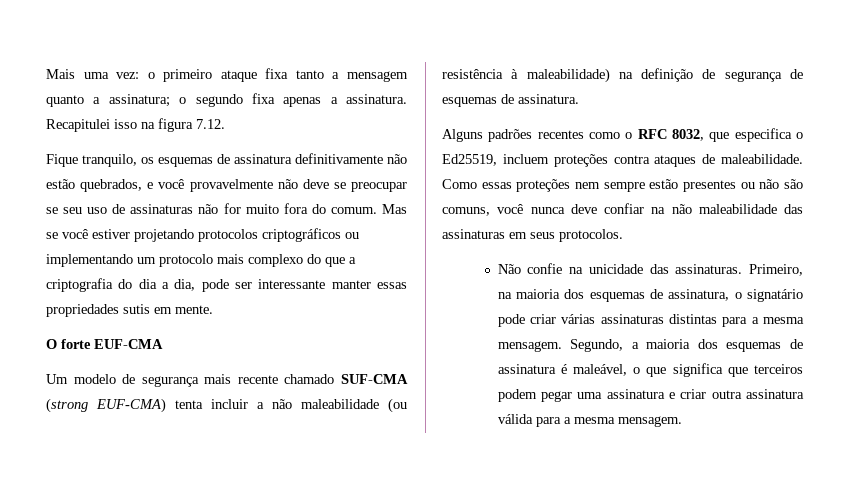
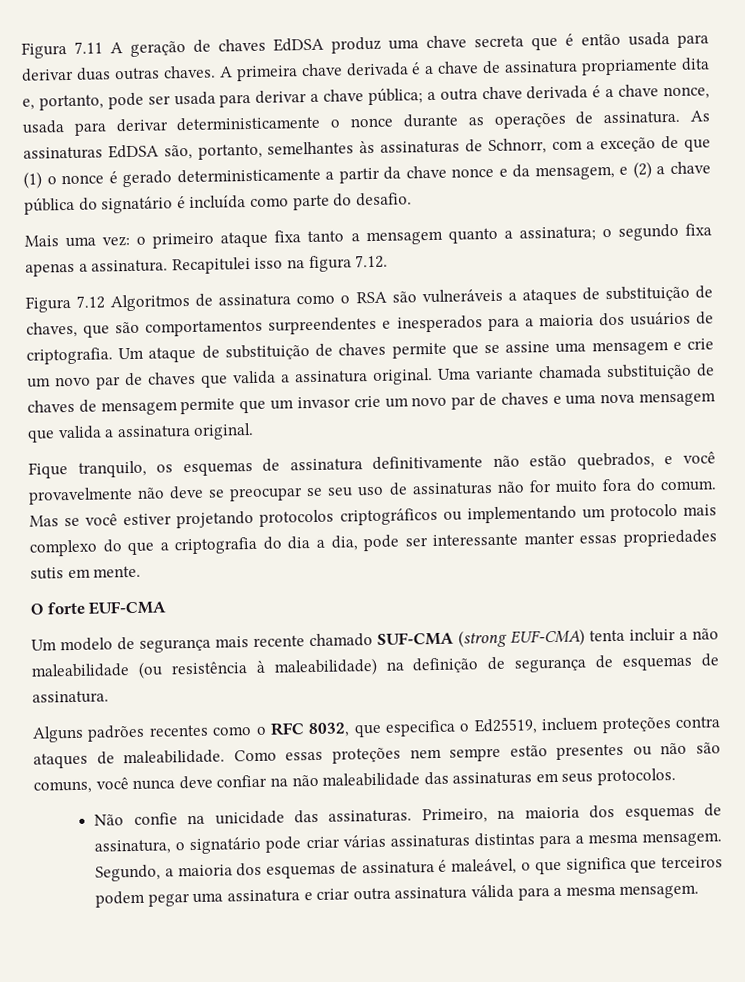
+ Figura 7.11 A geração de chaves EdDSA produz uma chave secreta que é então usada para derivar duas outras chaves. A primeira chave derivada é a chave de assinatura propriamente dita e, portanto, pode ser usada para derivar a chave pública; a outra chave derivada é a chave nonce, usada para derivar deterministicamente o nonce durante as operações de assinatura. As assinaturas EdDSA são, portanto, semelhantes às assinaturas de Schnorr, com a exceção de que (1) o nonce é gerado deterministicamente a partir da chave nonce e da mensagem, e (2) a chave pública do signatário é incluída como parte do desafio.
+ Figura 7.12 Algoritmos de assinatura como o RSA são vulneráveis a ataques de substituição de chaves, que são comportamentos surpreendentes e inesperados para a maioria dos usuários de criptografia. Um ataque de substituição de chaves permite que se assine uma mensagem e crie um novo par de chaves que valida a assinatura original. Uma variante chamada substituição de chaves de mensagem permite que um invasor crie um novo par de chaves e uma nova mensagem que valida a assinatura original.

